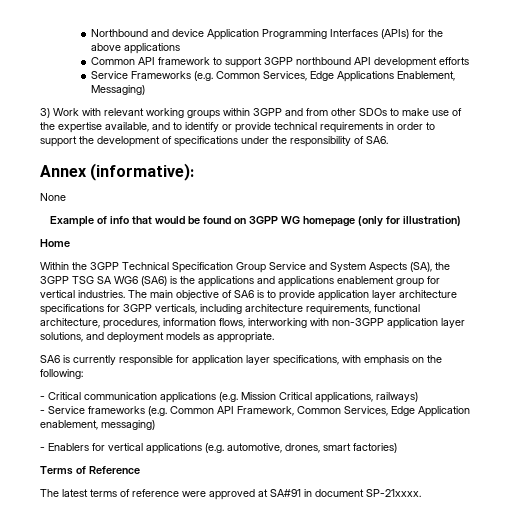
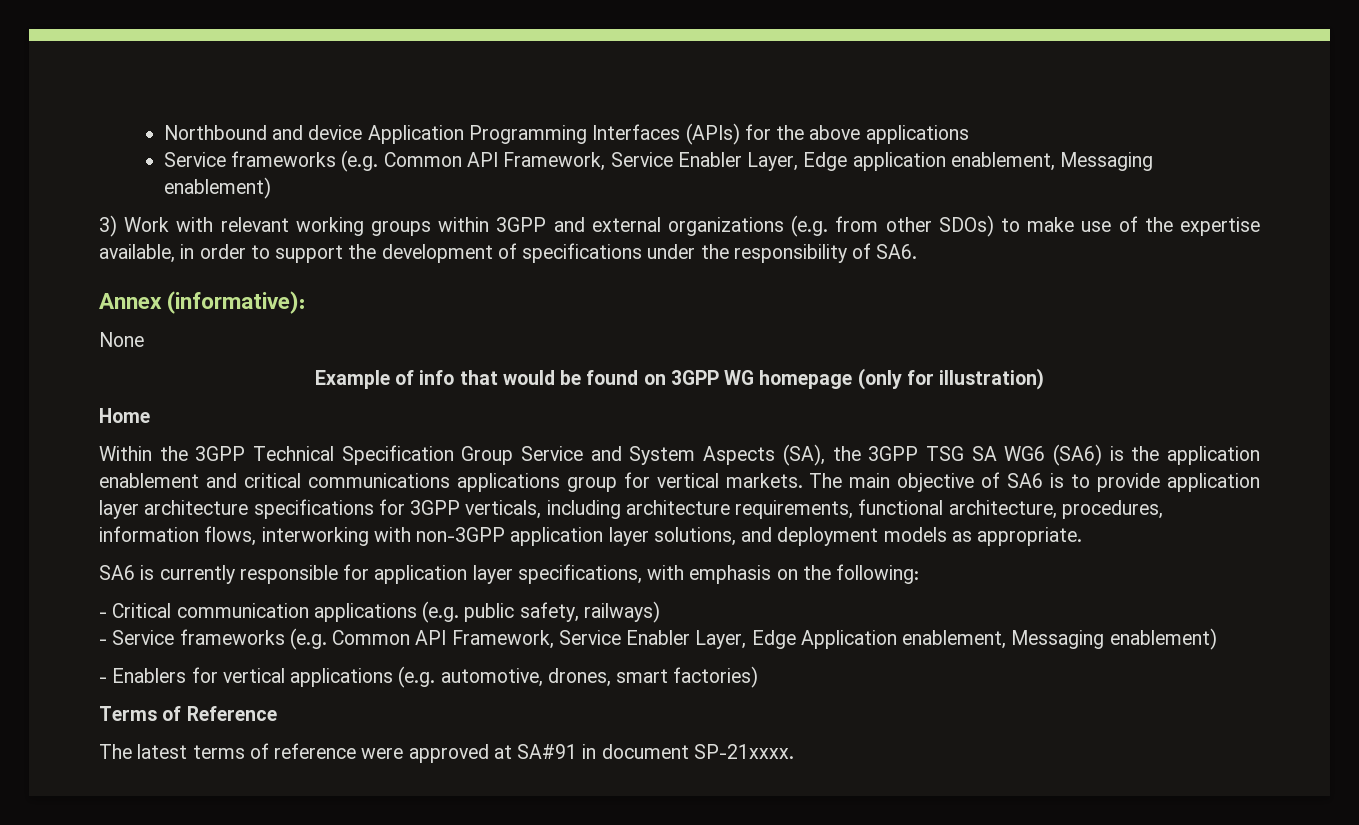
- Common API framework to support 3GPP northbound API development efforts
- Service Frameworks (e.g. Common Services, Edge Applications Enablement, Messaging)
+ Service frameworks (e.g. Common API Framework, Service Enabler Layer, Edge application enablement, Messaging enablement)
- 3) Work with relevant working groups within 3GPP and from other SDOs to make use of the expertise available, and to identify or provide technical requirements in order to support the development of specifications under the responsibility of SA6.
+ 3) Work with relevant working groups within 3GPP and external organizations (e.g. from other SDOs) to make use of the expertise available, in order to support the development of specifications under the responsibility of SA6.
- Within the 3GPP Technical Specification Group Service and System Aspects (SA), the 3GPP TSG SA WG6 (SA6) is the applications and applications enablement group for vertical industries.
+ Within the 3GPP Technical Specification Group Service and System Aspects (SA), the 3GPP TSG SA WG6 (SA6) is the application enablement and critical communications applications group for vertical markets.
- - Critical communication applications (e.g. Mission Critical applications, railways)
+ - Critical communication applications (e.g. public safety, railways)
- - Service frameworks (e.g. Common API Framework, Common Services, Edge Application enablement, messaging)
+ - Service frameworks (e.g. Common API Framework, Service Enabler Layer, Edge Application enablement, Messaging enablement)

